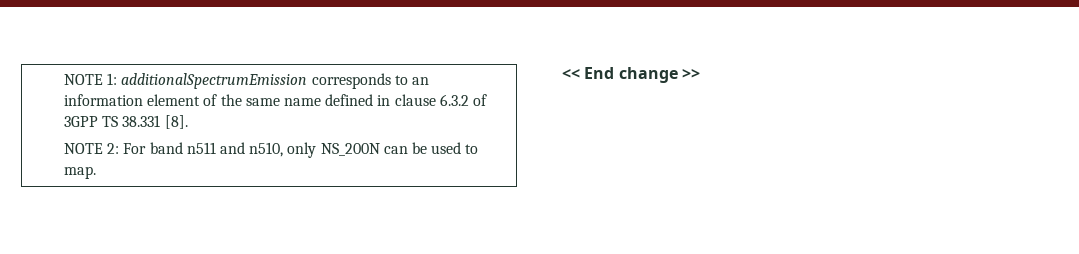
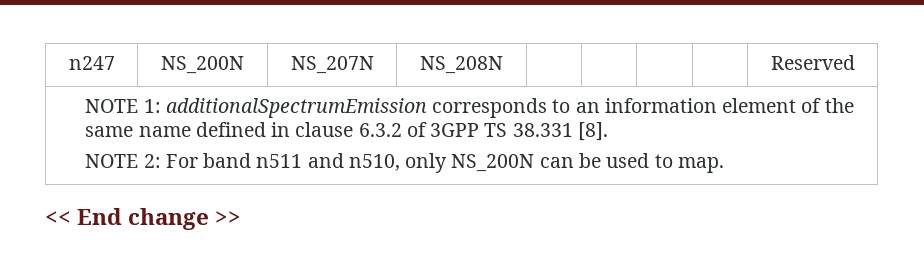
+ n247 | NS_200N | NS_207N | NS_208N | | | | | Reserved

